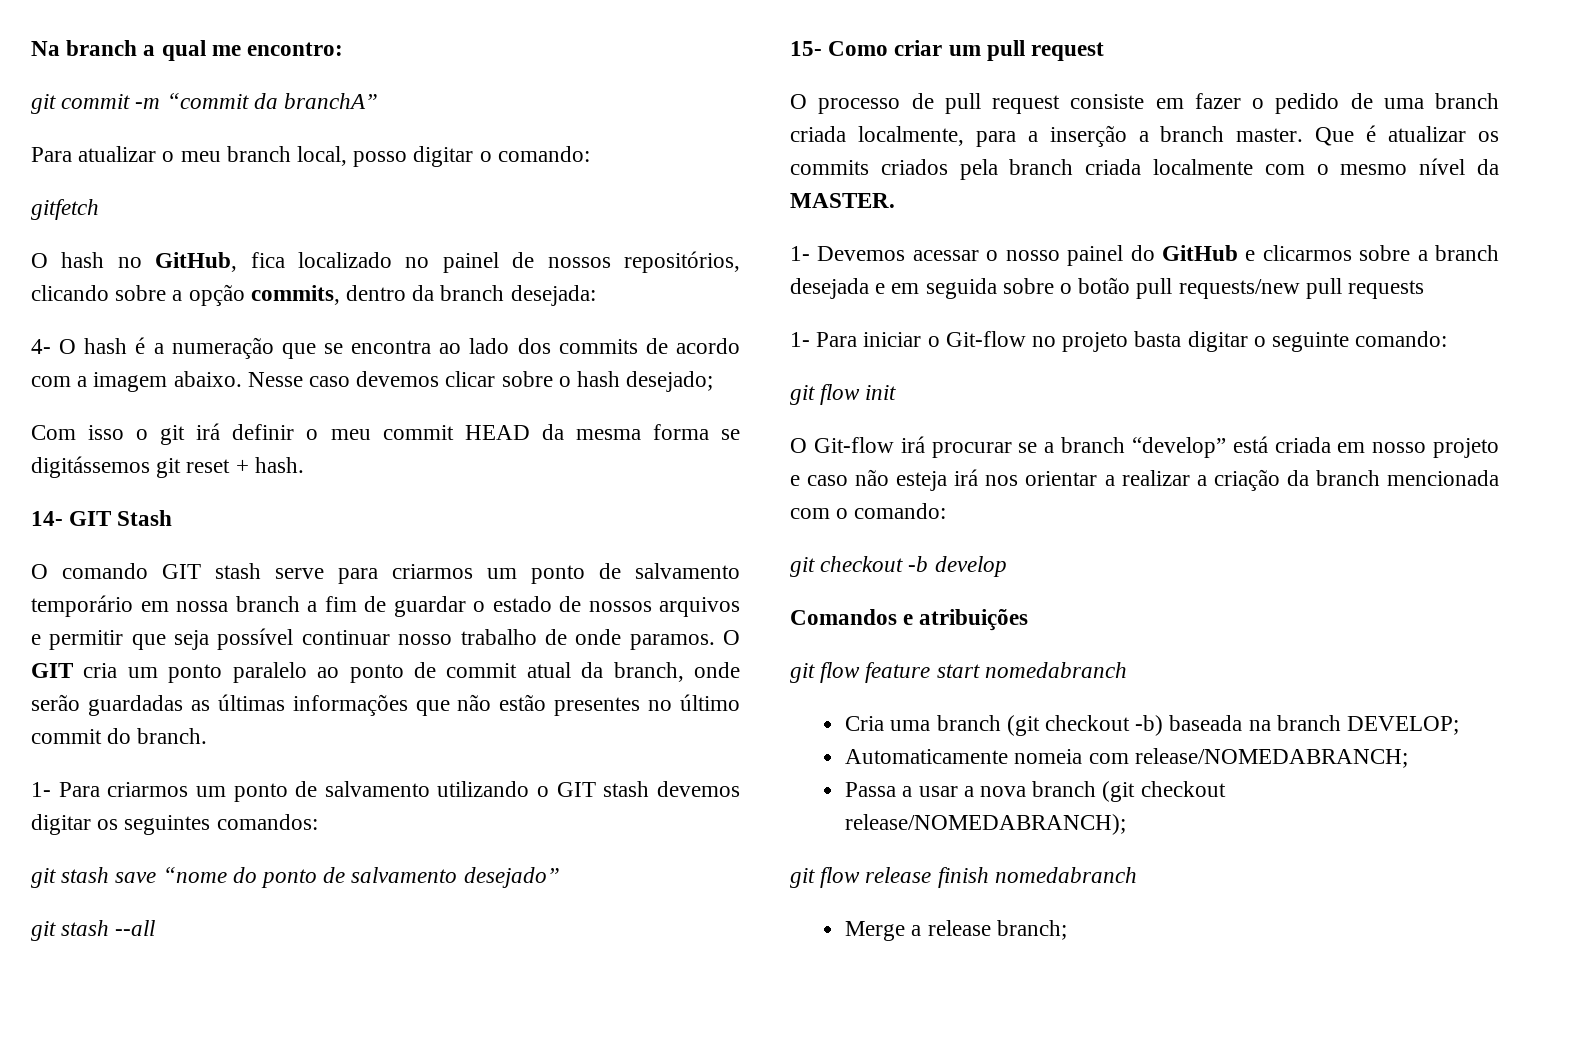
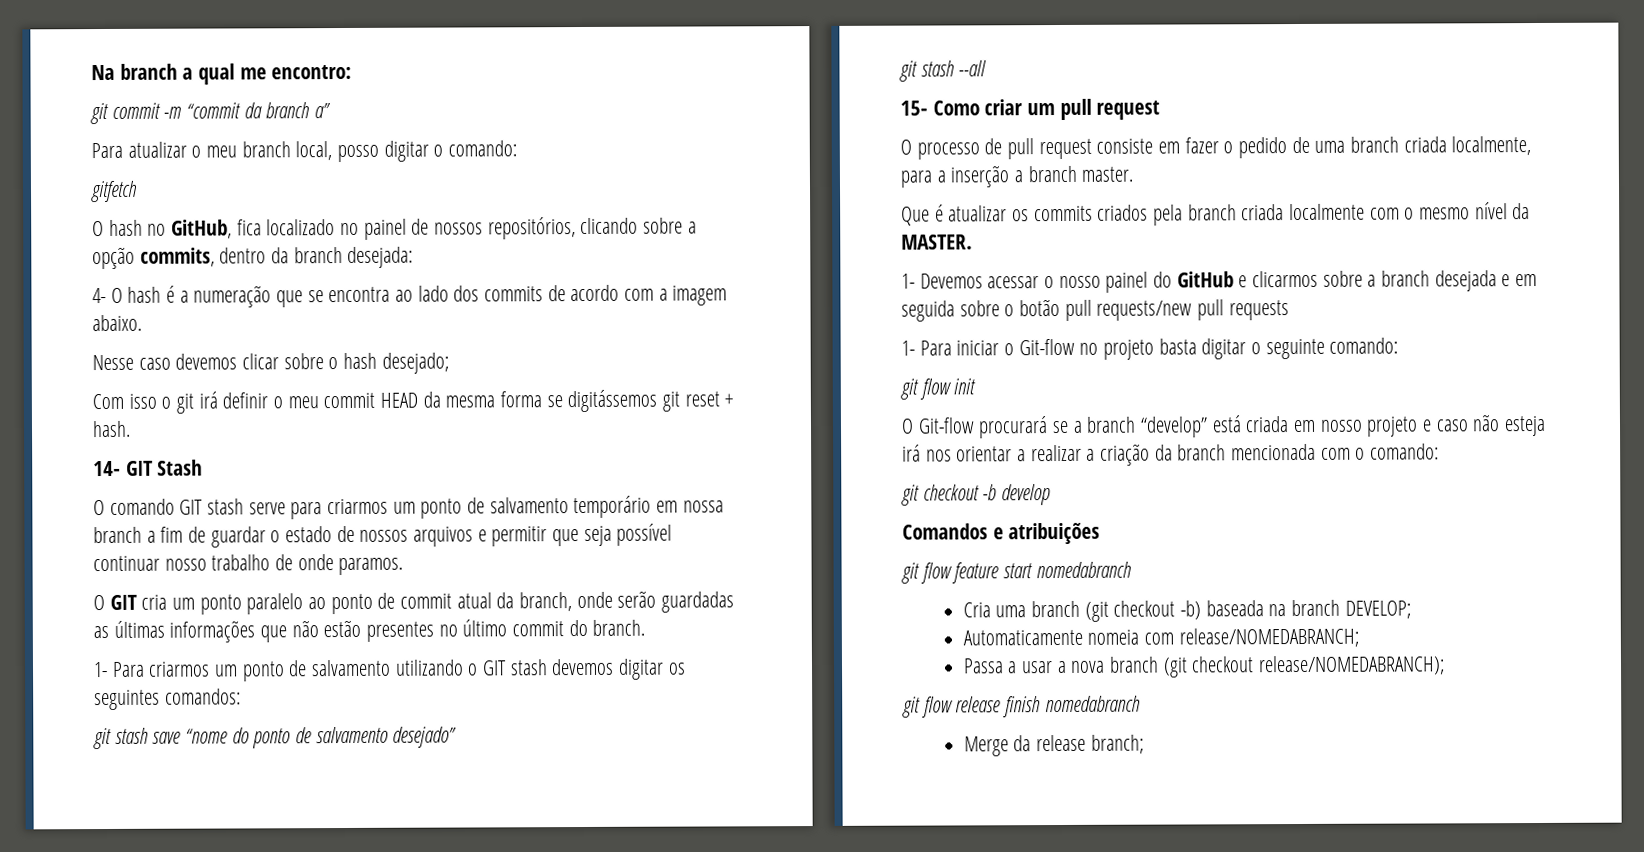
- git commit -m “commit da branchA”
+ git commit -m “commit da branch a”
- 4- O hash é a numeração que se encontra ao lado dos commits de acordo com a imagem abaixo. Nesse caso devemos clicar sobre o hash desejado;
+ 4- O hash é a numeração que se encontra ao lado dos commits de acordo com a imagem abaixo.
+ Nesse caso devemos clicar sobre o hash desejado;
- O comando GIT stash serve para criarmos um ponto de salvamento temporário em nossa branch a fim de guardar o estado de nossos arquivos e permitir que seja possível continuar nosso trabalho de onde paramos. O GIT cria um ponto paralelo ao ponto de commit atual da branch, onde serão guardadas as últimas informações que não estão presentes no último commit do branch.
+ O comando GIT stash serve para criarmos um ponto de salvamento temporário em nossa branch a fim de guardar o estado de nossos arquivos e permitir que seja possível continuar nosso trabalho de onde paramos.
+ O GIT cria um ponto paralelo ao ponto de commit atual da branch, onde serão guardadas as últimas informações que não estão presentes no último commit do branch.
- O processo de pull request consiste em fazer o pedido de uma branch criada localmente, para a inserção a branch master. Que é atualizar os commits criados pela branch criada localmente com o mesmo nível da MASTER.
+ O processo de pull request consiste em fazer o pedido de uma branch criada localmente, para a inserção a branch master.
+ Que é atualizar os commits criados pela branch criada localmente com o mesmo nível da MASTER.
- O Git-flow irá procurar se a branch “develop” está criada em nosso projeto e caso não esteja irá nos orientar a realizar a criação da branch mencionada com o comando:
+ O Git-flow procurará se a branch “develop” está criada em nosso projeto e caso não esteja irá nos orientar a realizar a criação da branch mencionada com o comando:
- Merge a release branch;
+ Merge da release branch;

